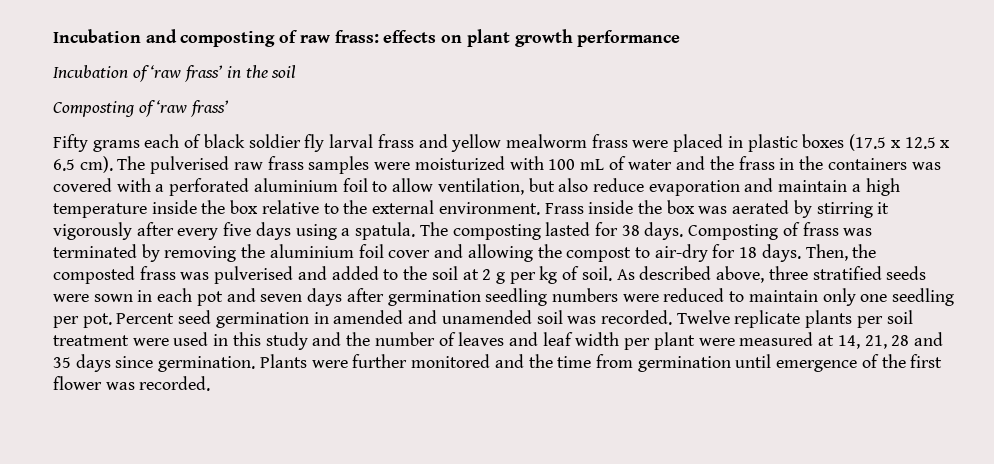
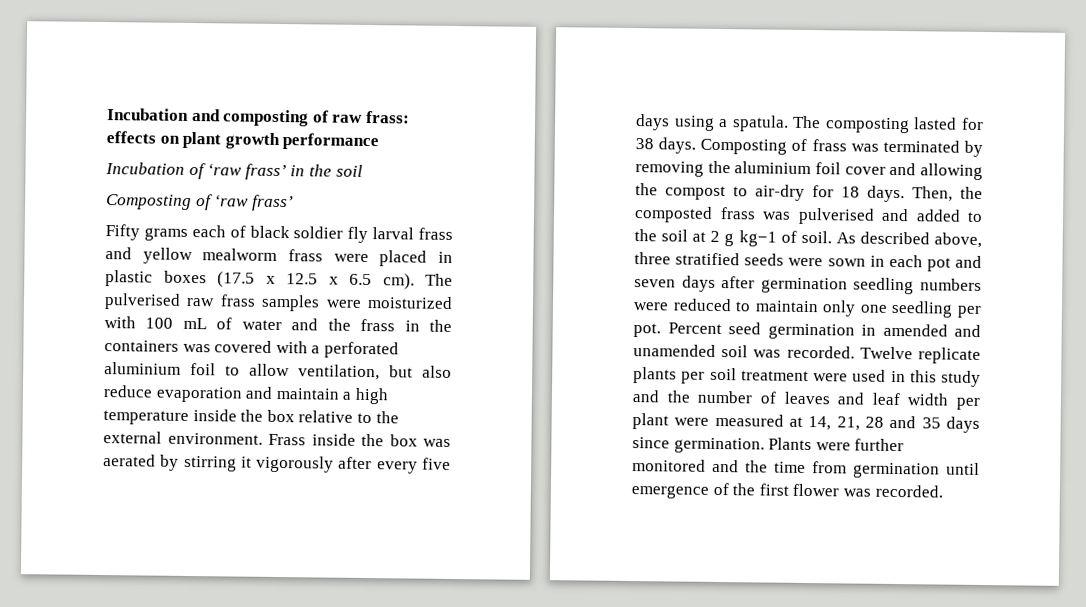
- Then, the composted frass was pulverised and added to the soil at 2 g per kg of soil.
+ Then, the composted frass was pulverised and added to the soil at 2 g kg−1 of soil.

